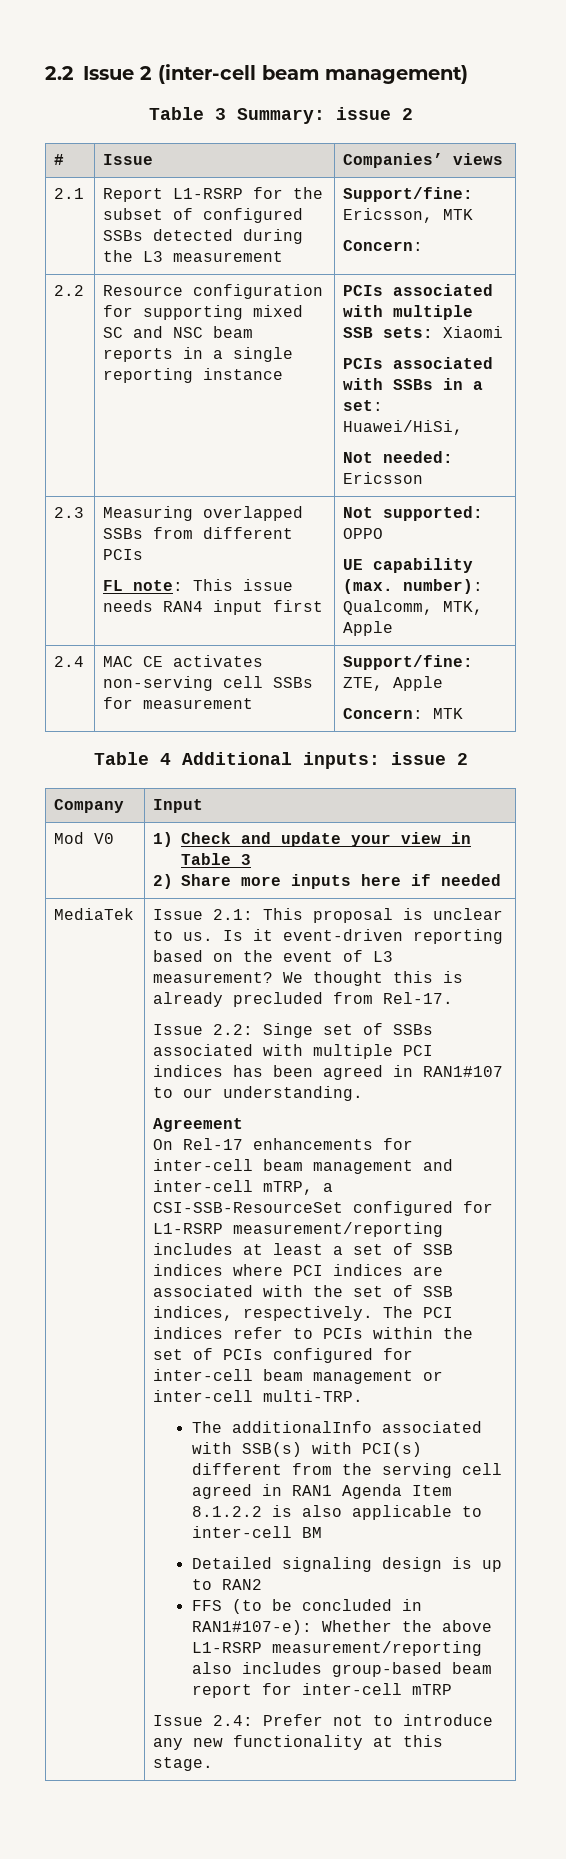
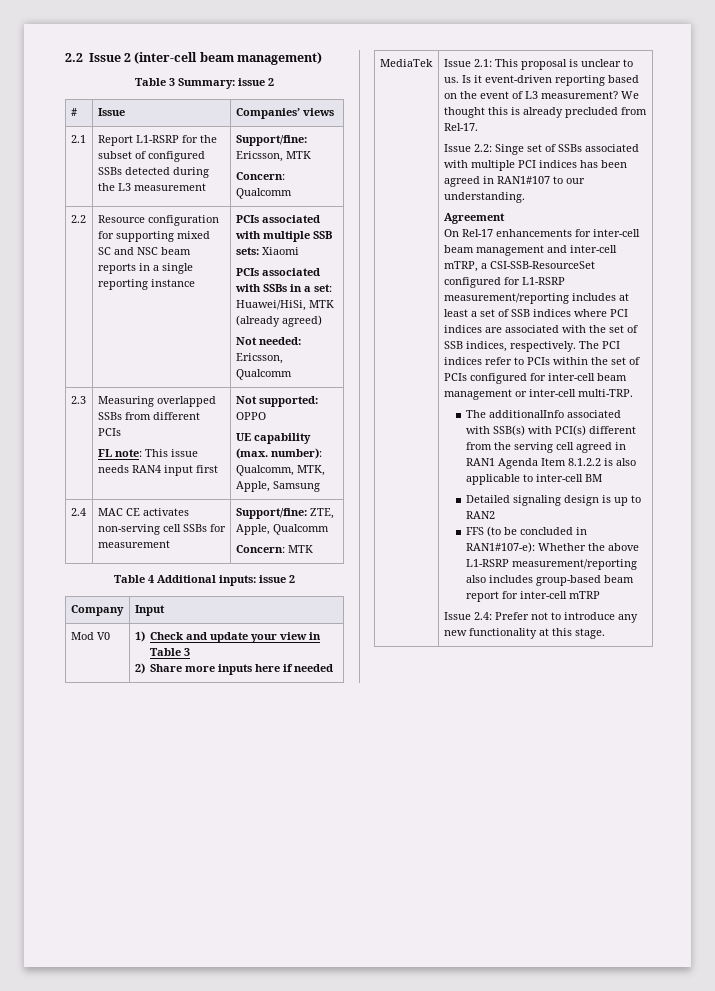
  2.1 | Report L1-RSRP for the subset of configured SSBs detected during the L3 measurement | Support/fine: Ericsson, MTK
- Concern:
+ Concern: Qualcomm
  2.2 | Resource configuration for supporting mixed SC and NSC beam reports in a single reporting instance | PCIs associated with multiple SSB sets: Xiaomi
- PCIs associated with SSBs in a set: Huawei/HiSi,
- Not needed: Ericsson
+ PCIs associated with SSBs in a set: Huawei/HiSi, MTK (already agreed)
+ Not needed: Ericsson, Qualcomm
  2.3 | Measuring overlapped SSBs from different PCIs
  FL note: This issue needs RAN4 input first | Not supported: OPPO
- UE capability (max. number): Qualcomm, MTK, Apple
+ UE capability (max. number): Qualcomm, MTK, Apple, Samsung
- 2.4 | MAC CE activates non-serving cell SSBs for measurement | Support/fine: ZTE, Apple
+ 2.4 | MAC CE activates non-serving cell SSBs for measurement | Support/fine: ZTE, Apple, Qualcomm

